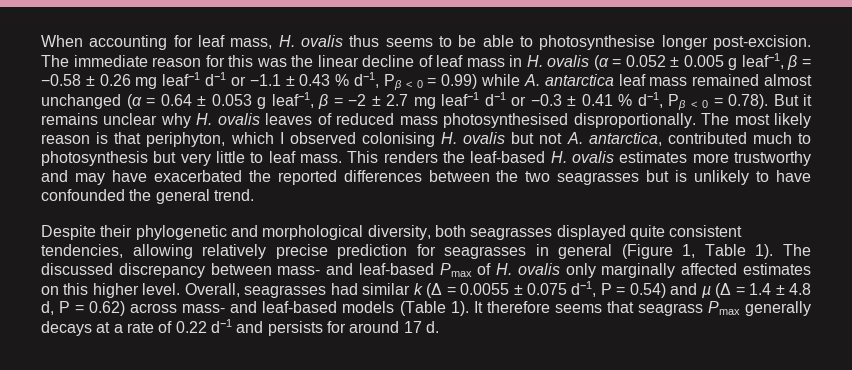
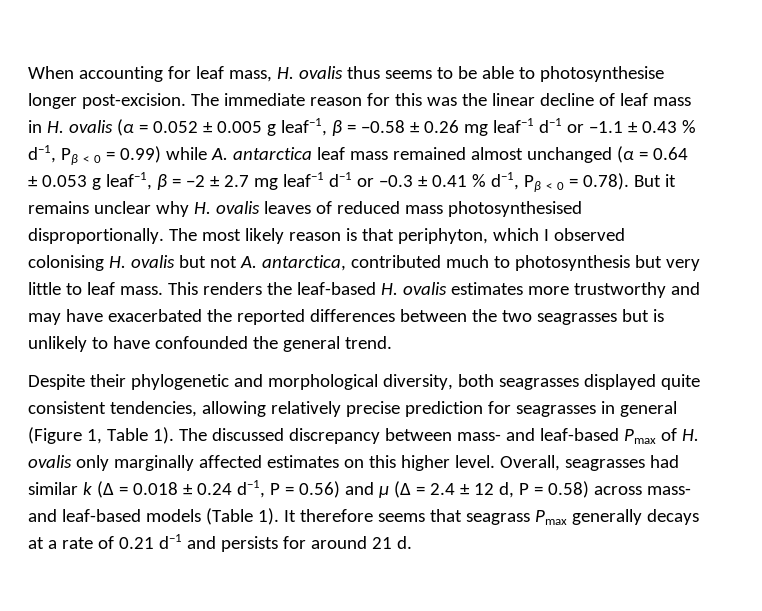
- Overall, seagrasses had similar k (Δ = 0.0055 ± 0.075 d−1, P = 0.54) and µ (Δ = 1.4 ± 4.8 d, P = 0.62) across mass- and leaf-based models (Table 1).
+ Overall, seagrasses had similar k (Δ = 0.018 ± 0.24 d−1, P = 0.56) and µ (Δ = 2.4 ± 12 d, P = 0.58) across mass- and leaf-based models (Table 1).
- It therefore seems that seagrass Pmax generally decays at a rate of 0.22 d−1 and persists for around 17 d.
+ It therefore seems that seagrass Pmax generally decays at a rate of 0.21 d−1 and persists for around 21 d.

